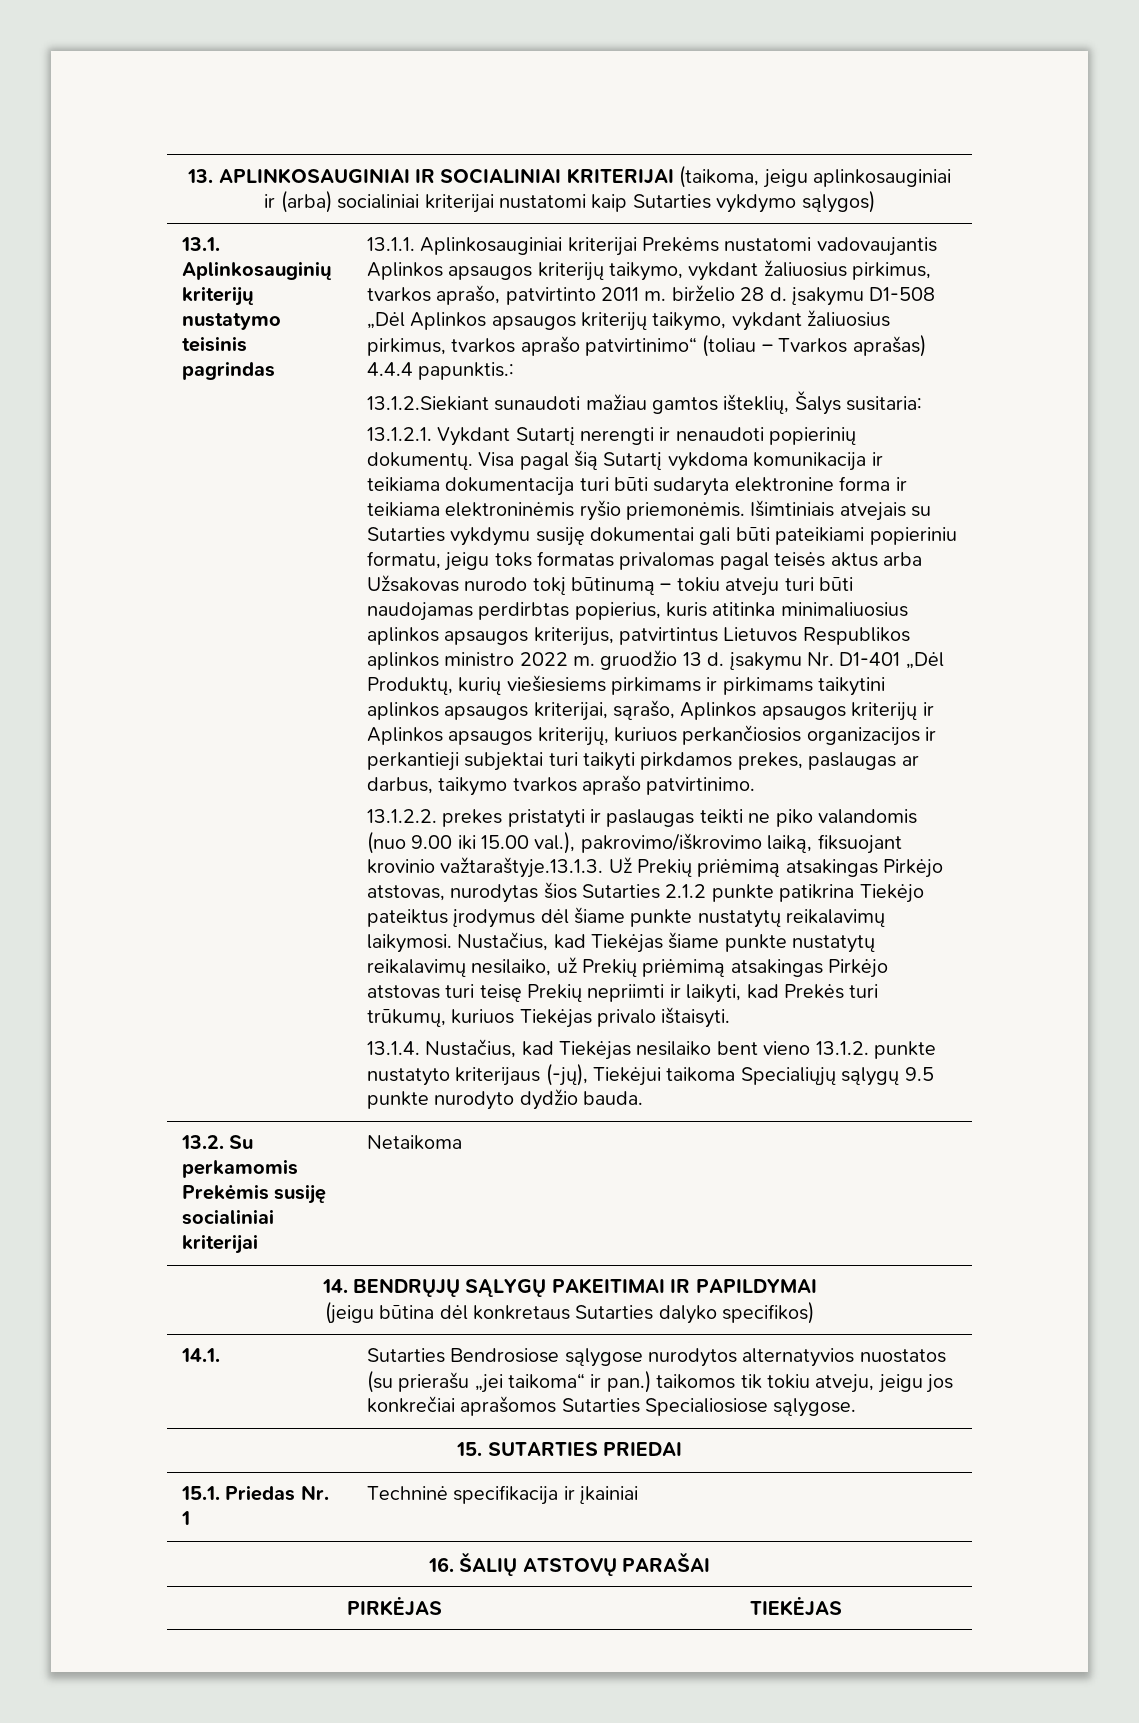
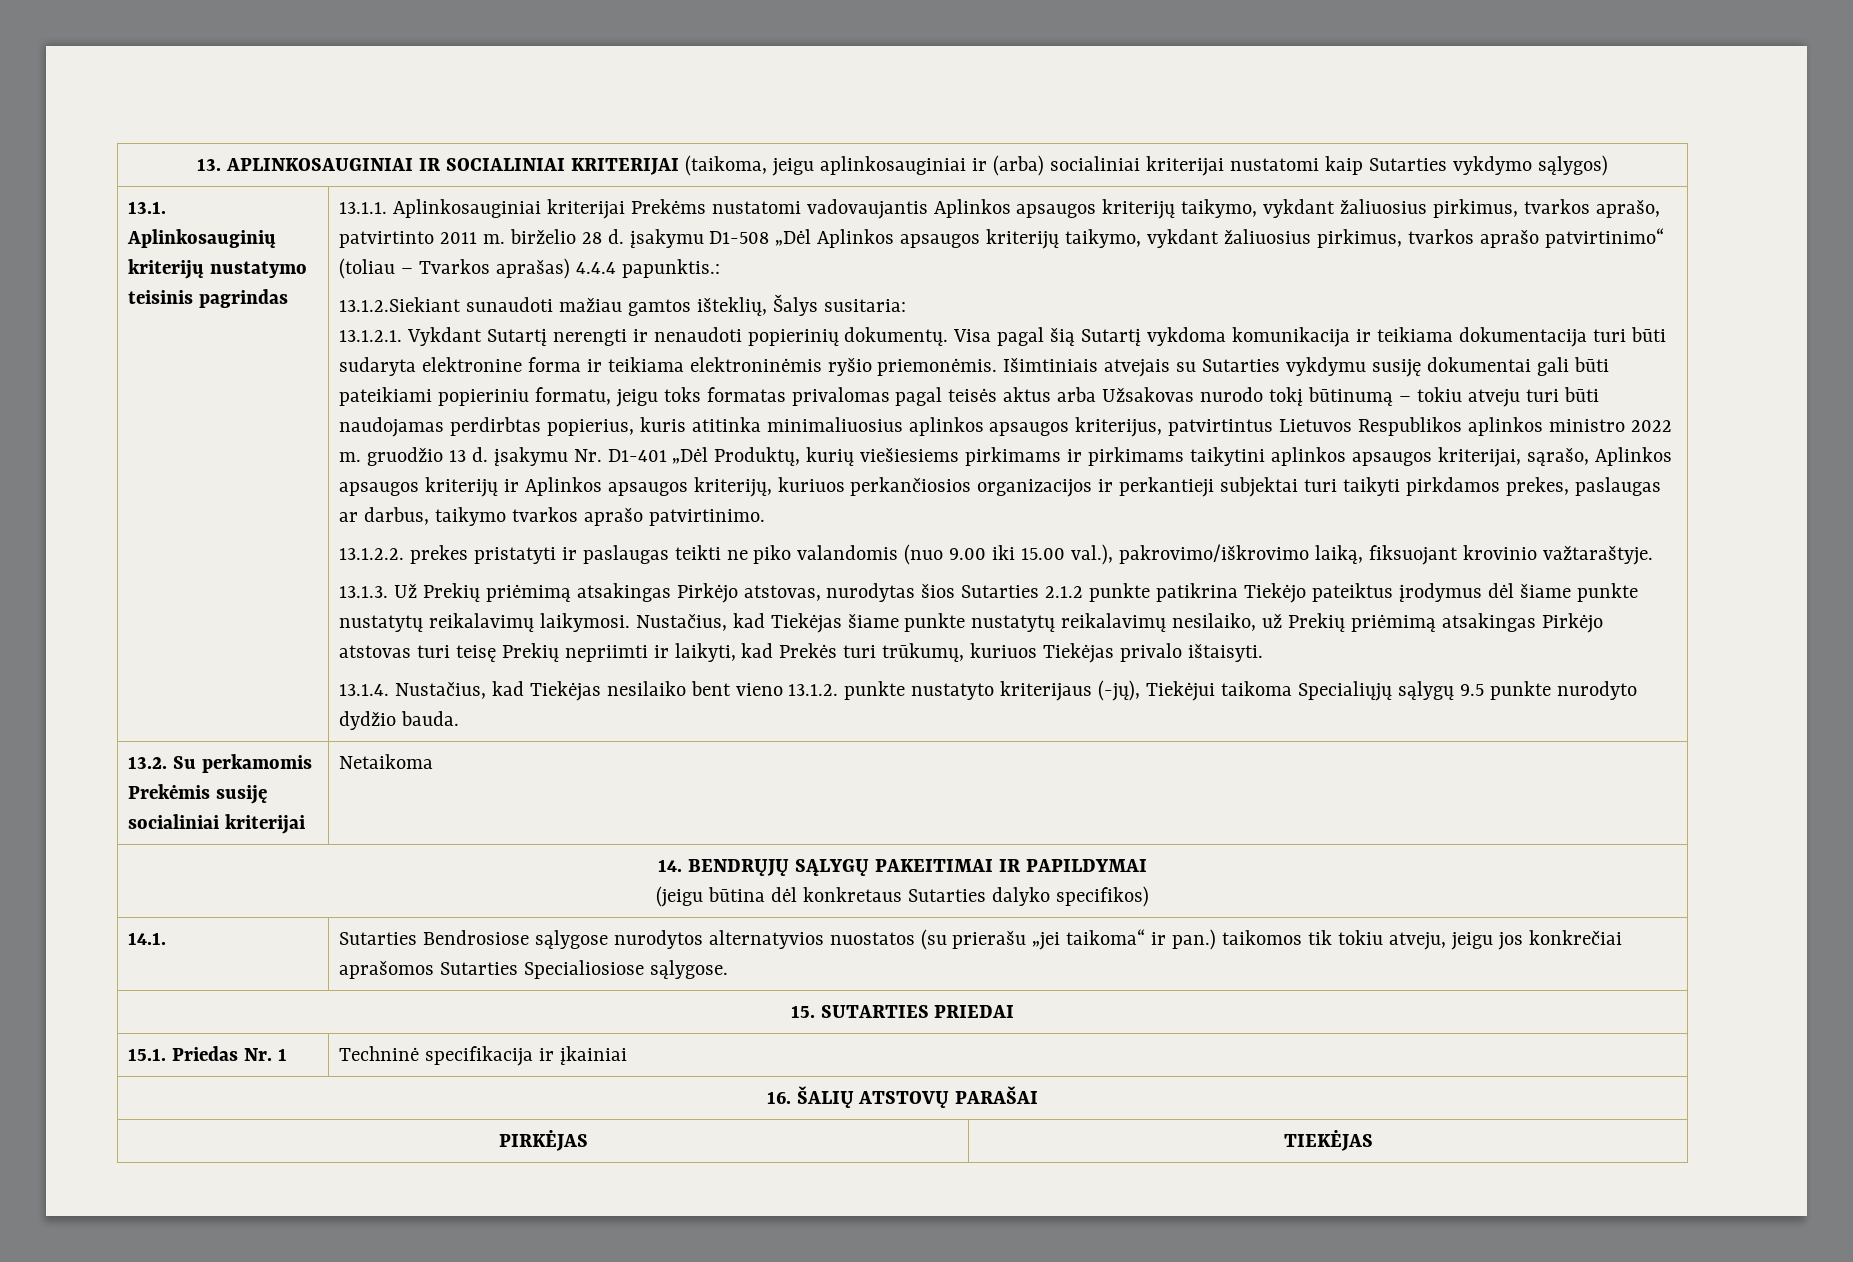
- 13.1.2.2. prekes pristatyti ir paslaugas teikti ne piko valandomis (nuo 9.00 iki 15.00 val.), pakrovimo/iškrovimo laiką, fiksuojant krovinio važtaraštyje.13.1.3. Už Prekių priėmimą atsakingas Pirkėjo atstovas, nurodytas šios Sutarties 2.1.2 punkte patikrina Tiekėjo pateiktus įrodymus dėl šiame punkte nustatytų reikalavimų laikymosi.
+ 13.1.2.2. prekes pristatyti ir paslaugas teikti ne piko valandomis (nuo 9.00 iki 15.00 val.), pakrovimo/iškrovimo laiką, fiksuojant krovinio važtaraštyje.
+ 13.1.3. Už Prekių priėmimą atsakingas Pirkėjo atstovas, nurodytas šios Sutarties 2.1.2 punkte patikrina Tiekėjo pateiktus įrodymus dėl šiame punkte nustatytų reikalavimų laikymosi.

